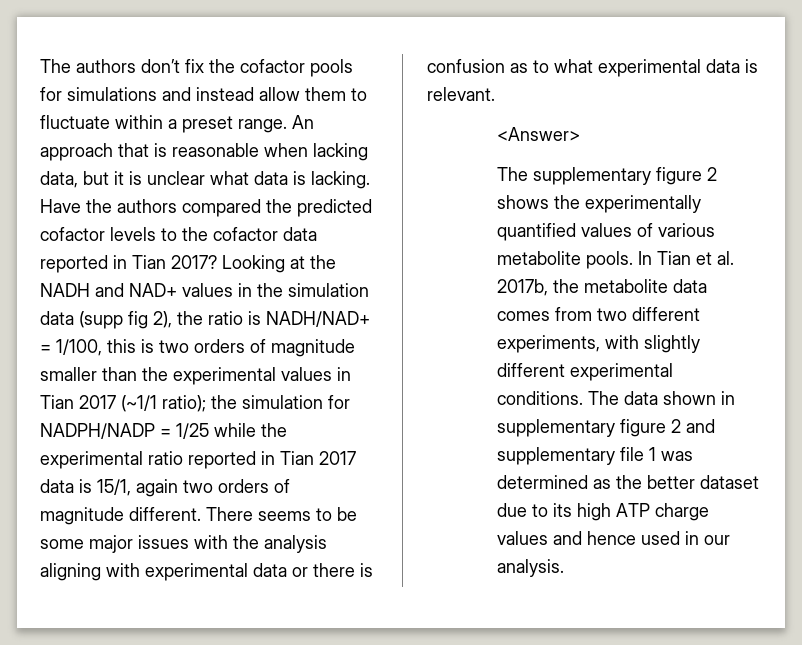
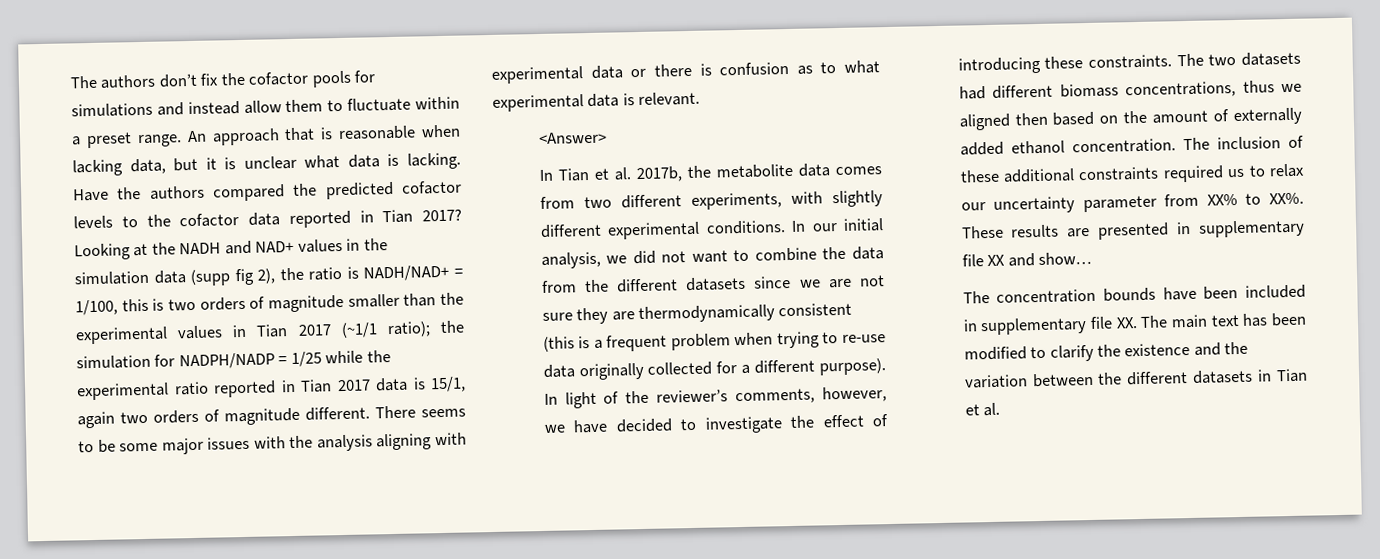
- The supplementary figure 2 shows the experimentally quantified values of various metabolite pools.
- The data shown in supplementary figure 2 and supplementary file 1 was determined as the better dataset due to its high ATP charge values and hence used in our analysis.
+ In our initial analysis, we did not want to combine the data from the different datasets since we are not sure they are thermodynamically consistent (this is a frequent problem when trying to re-use data originally collected for a different purpose). In light of the reviewer’s comments, however, we have decided to investigate the effect of introducing these constraints. The two datasets had different biomass concentrations, thus we aligned then based on the amount of externally added ethanol concentration. The inclusion of these additional constraints required us to relax our uncertainty parameter from XX% to XX%. These results are presented in supplementary file XX and show…
+ The concentration bounds have been included in supplementary file XX. The main text has been modified to clarify the existence and the variation between the different datasets in Tian et al.

